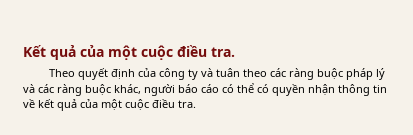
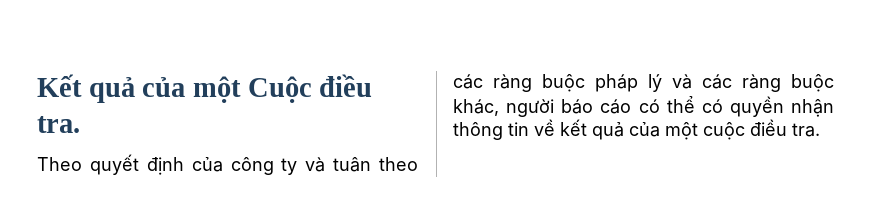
- Kết quả của một cuộc điều tra.
+ Kết quả của một Cuộc điều tra.

